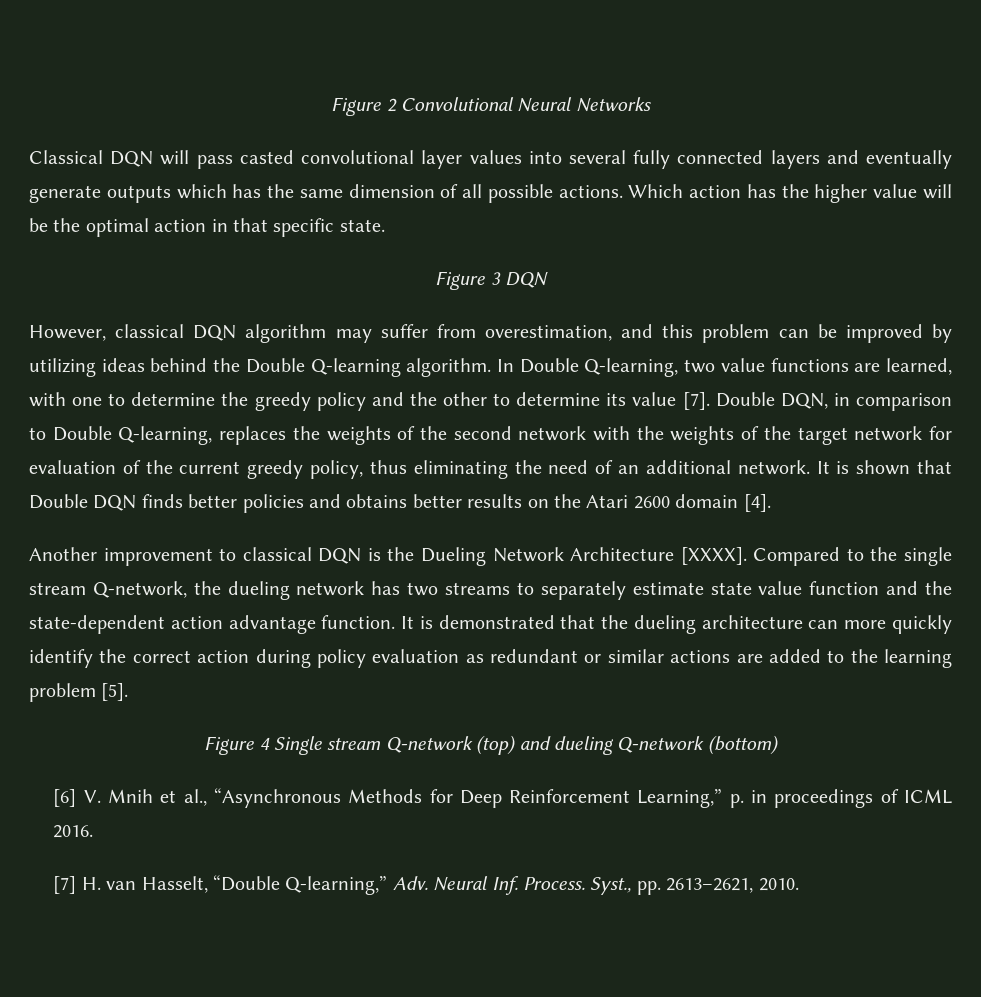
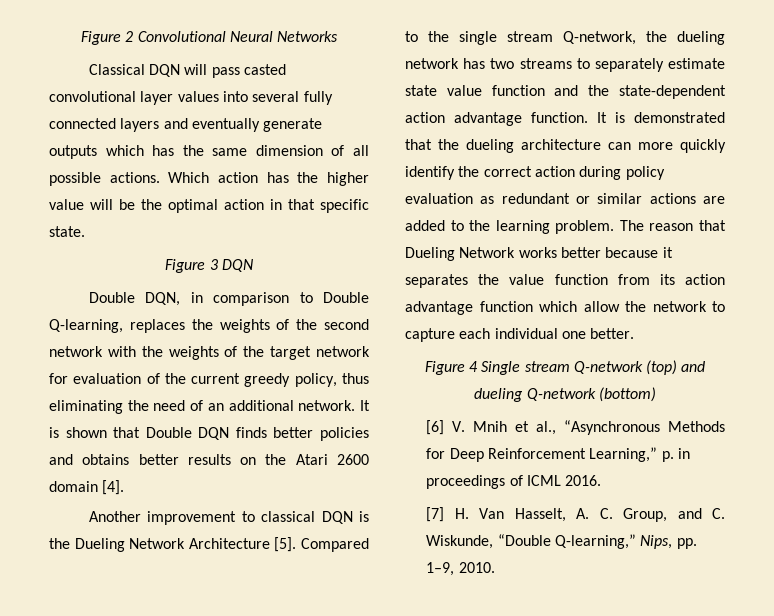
- However, classical DQN algorithm may suffer from overestimation, and this problem can be improved by utilizing ideas behind the Double Q-learning algorithm. In Double Q-learning, two value functions are learned, with one to determine the greedy policy and the other to determine its value [7].
- Another improvement to classical DQN is the Dueling Network Architecture [XXXX].
+ Another improvement to classical DQN is the Dueling Network Architecture [5].
- It is demonstrated that the dueling architecture can more quickly identify the correct action during policy evaluation as redundant or similar actions are added to the learning problem [5].
+ It is demonstrated that the dueling architecture can more quickly identify the correct action during policy evaluation as redundant or similar actions are added to the learning problem. The reason that Dueling Network works better because it separates the value function from its action advantage function which allow the network to capture each individual one better.
- [7] H. van Hasselt, “Double Q-learning,” Adv. Neural Inf. Process. Syst., pp. 2613–2621, 2010.
+ [7] H. Van Hasselt, A. C. Group, and C. Wiskunde, “Double Q-learning,” Nips, pp. 1–9, 2010.

